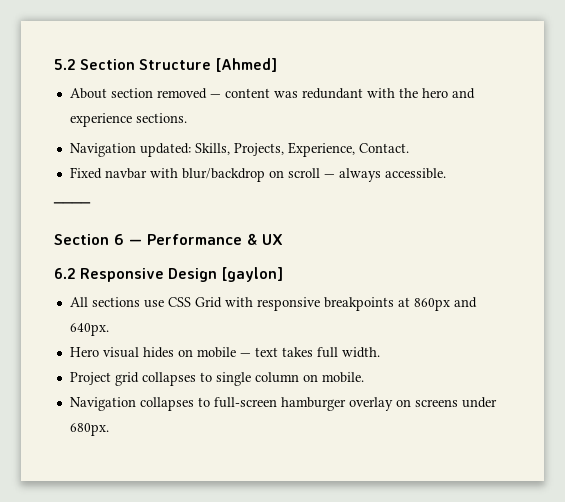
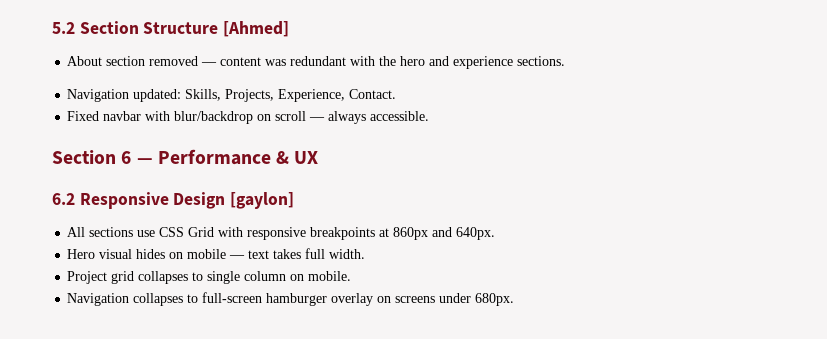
- ────

